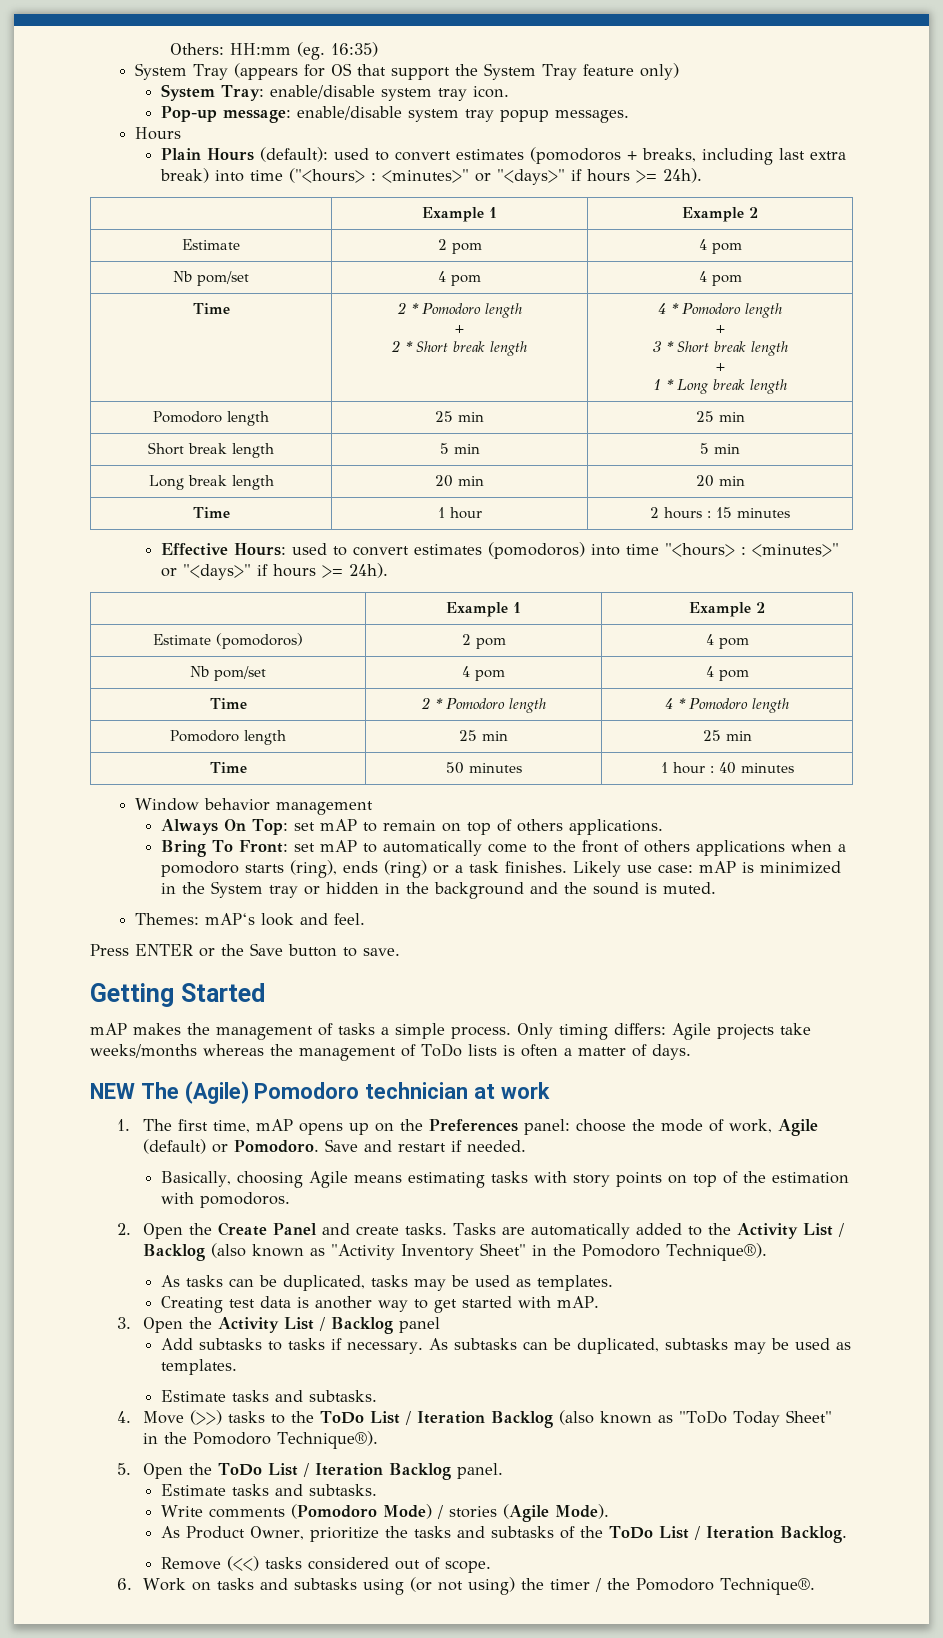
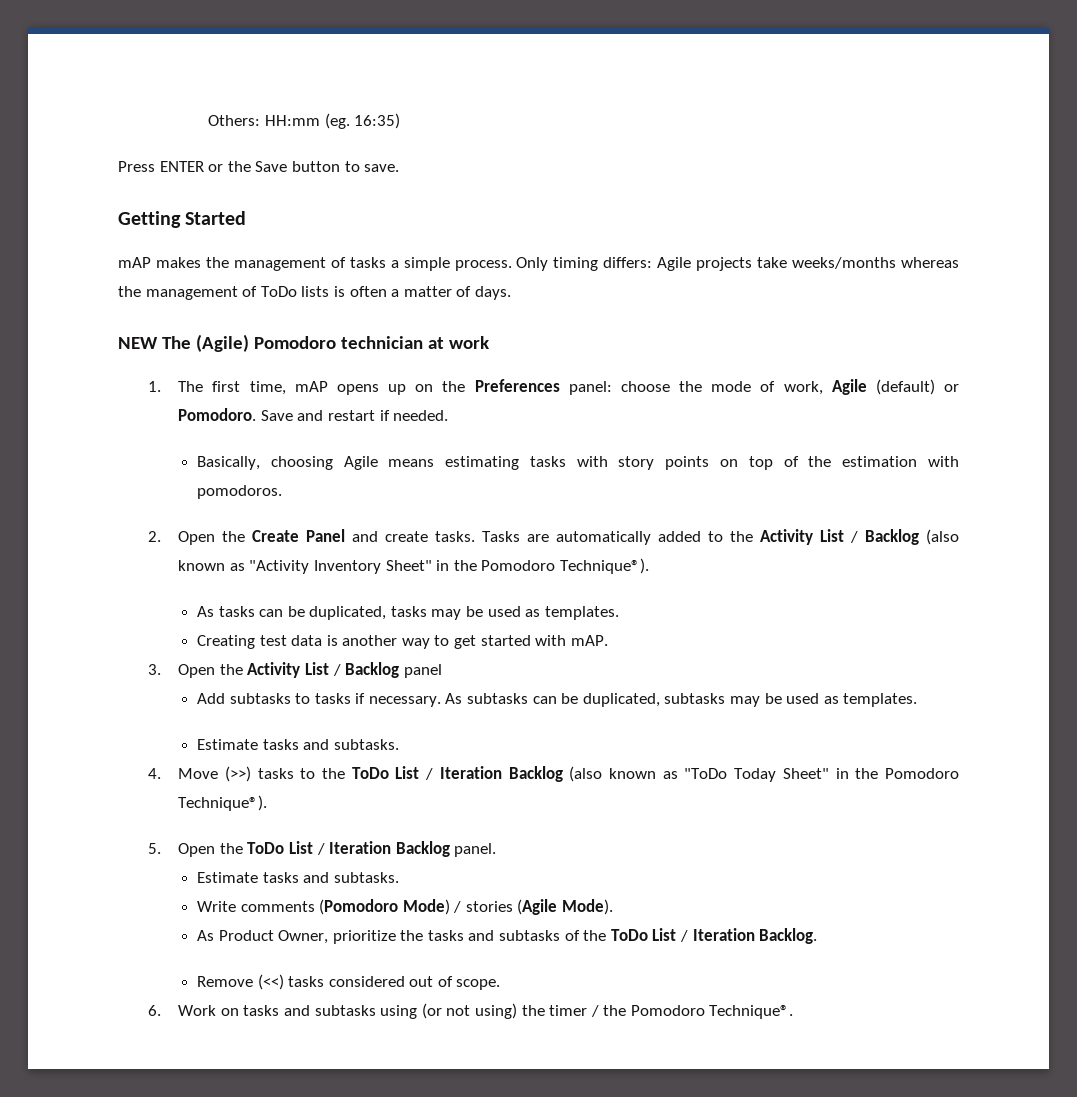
- System Tray (appears for OS that support the System Tray feature only)
- System Tray: enable/disable system tray icon.
- Pop-up message: enable/disable system tray popup messages.
- Hours
- Plain Hours (default): used to convert estimates (pomodoros + breaks, including last extra break) into time ("<hours> : <minutes>" or "<days>" if hours >= 24h).
- | Example 1 | Example 2
- Estimate | 2 pom | 4 pom
- Nb pom/set | 4 pom | 4 pom
- Time | 2 * Pomodoro length
- +
- 2 * Short break length | 4 * Pomodoro length
- +
- 3 * Short break length
- +
- 1 * Long break length
- Pomodoro length | 25 min | 25 min
- Short break length | 5 min | 5 min
- Long break length | 20 min | 20 min
- Time | 1 hour | 2 hours : 15 minutes
- Effective Hours: used to convert estimates (pomodoros) into time "<hours> : <minutes>" or "<days>" if hours >= 24h).
- | Example 1 | Example 2
- Estimate (pomodoros) | 2 pom | 4 pom
- Nb pom/set | 4 pom | 4 pom
- Time | 2 * Pomodoro length | 4 * Pomodoro length
- Pomodoro length | 25 min | 25 min
- Time | 50 minutes | 1 hour : 40 minutes
- Window behavior management
- Always On Top: set mAP to remain on top of others applications.
- Bring To Front: set mAP to automatically come to the front of others applications when a pomodoro starts (ring), ends (ring) or a task finishes. Likely use case: mAP is minimized in the System tray or hidden in the background and the sound is muted.
- Themes: mAP‘s look and feel.

